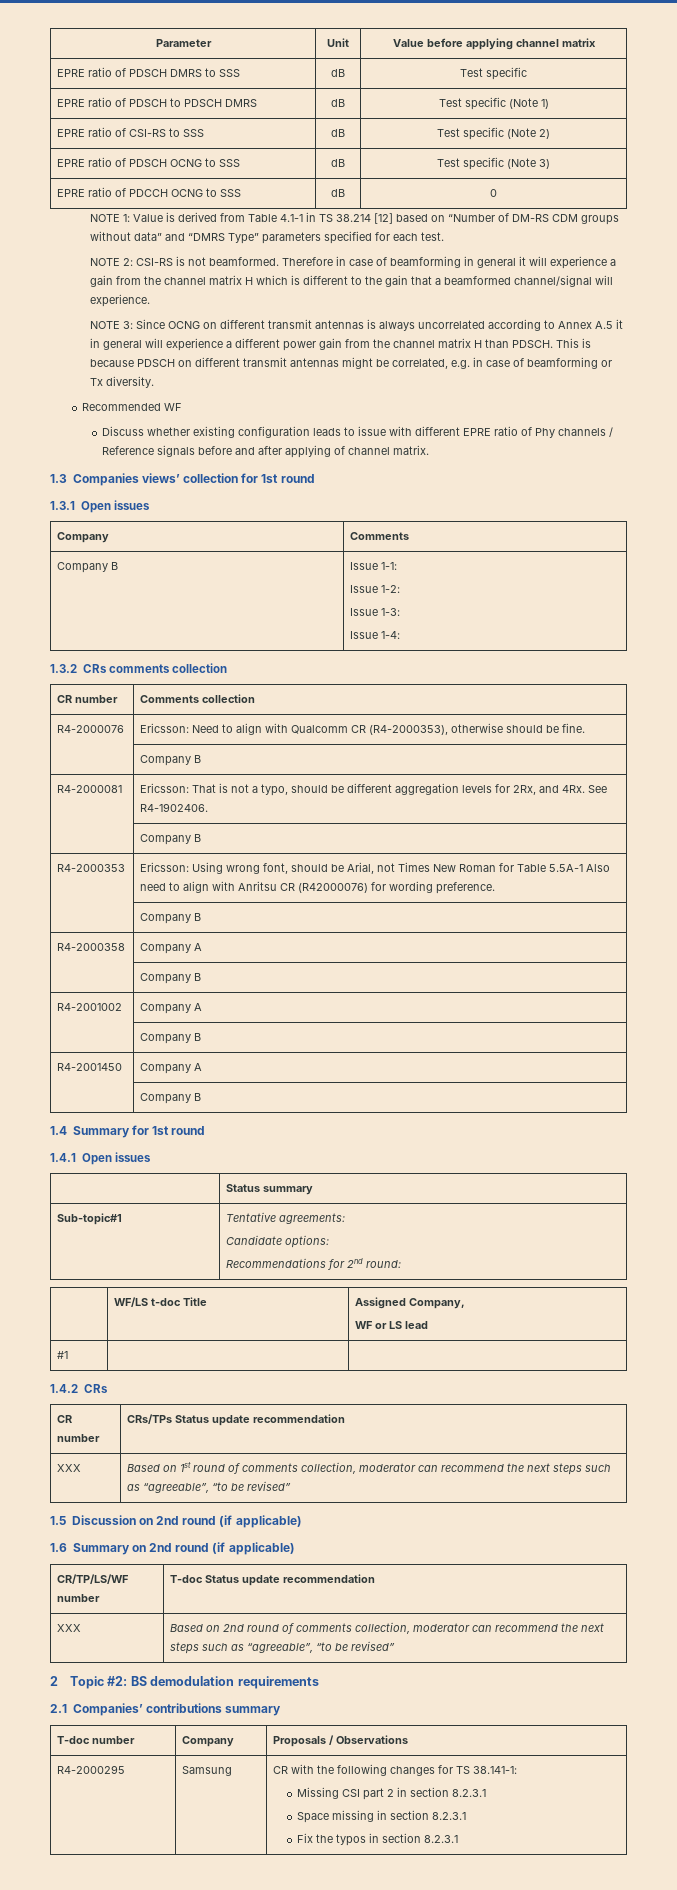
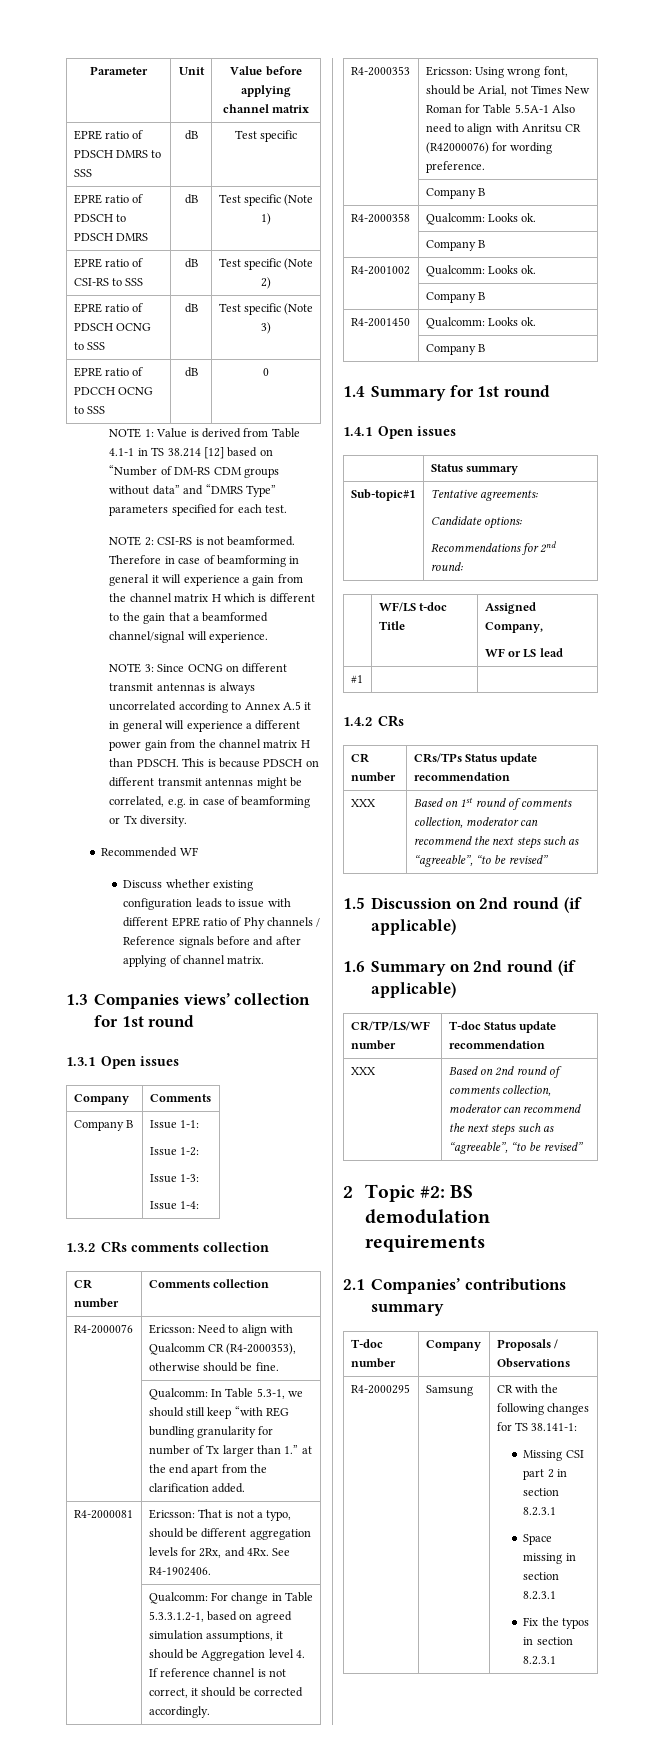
  R4-2000076 | Ericsson: Need to align with Qualcomm CR (R4-2000353), otherwise should be fine.
- | Company B
+ | Qualcomm: In Table 5.3-1, we should still keep “with REG bundling granularity for number of Tx larger than 1.” at the end apart from the clarification added.
  R4-2000081 | Ericsson: That is not a typo, should be different aggregation levels for 2Rx, and 4Rx. See R4-1902406.
- | Company B
+ | Qualcomm: For change in Table 5.3.3.1.2-1, based on agreed simulation assumptions, it should be Aggregation level 4. If reference channel is not correct, it should be corrected accordingly.
- R4-2000358 | Company A
+ R4-2000358 | Qualcomm: Looks ok.
- R4-2001002 | Company A
+ R4-2001002 | Qualcomm: Looks ok.
- R4-2001450 | Company A
+ R4-2001450 | Qualcomm: Looks ok.

